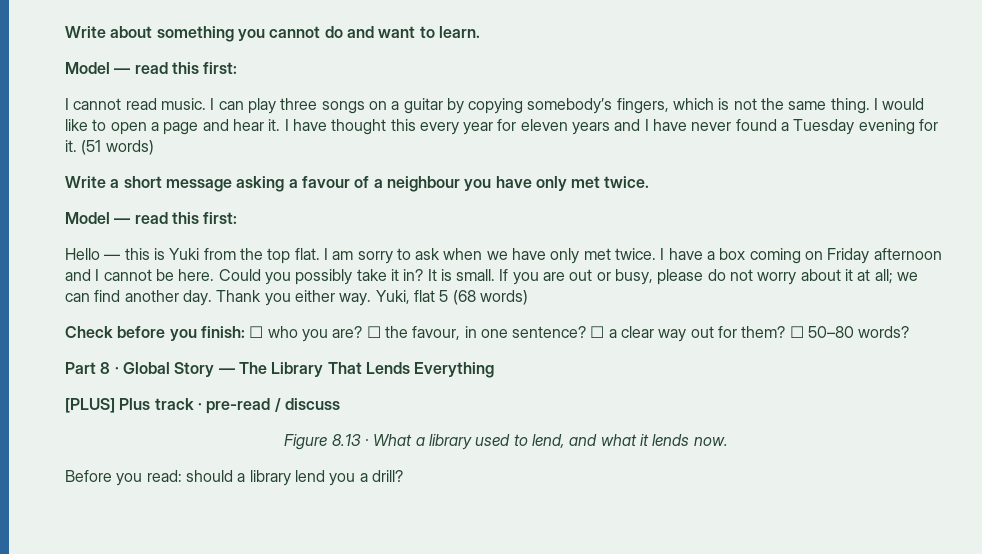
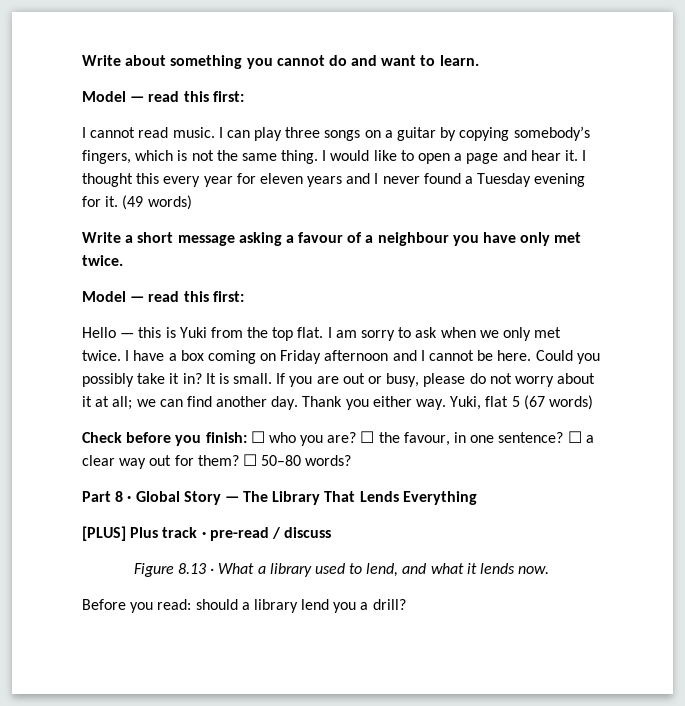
- I have thought this every year for eleven years and I have never found a Tuesday evening for it.
+ I thought this every year for eleven years and I never found a Tuesday evening for it.
- (51 words)
+ (49 words)
- I am sorry to ask when we have only met twice.
+ I am sorry to ask when we only met twice.
- Yuki, flat 5 (68 words)
+ Yuki, flat 5 (67 words)

